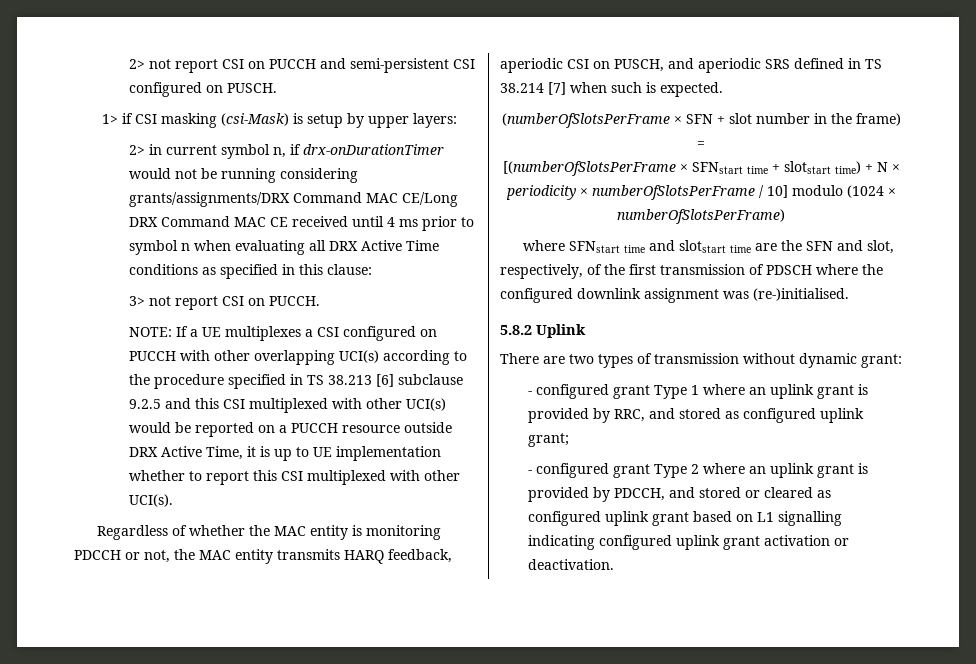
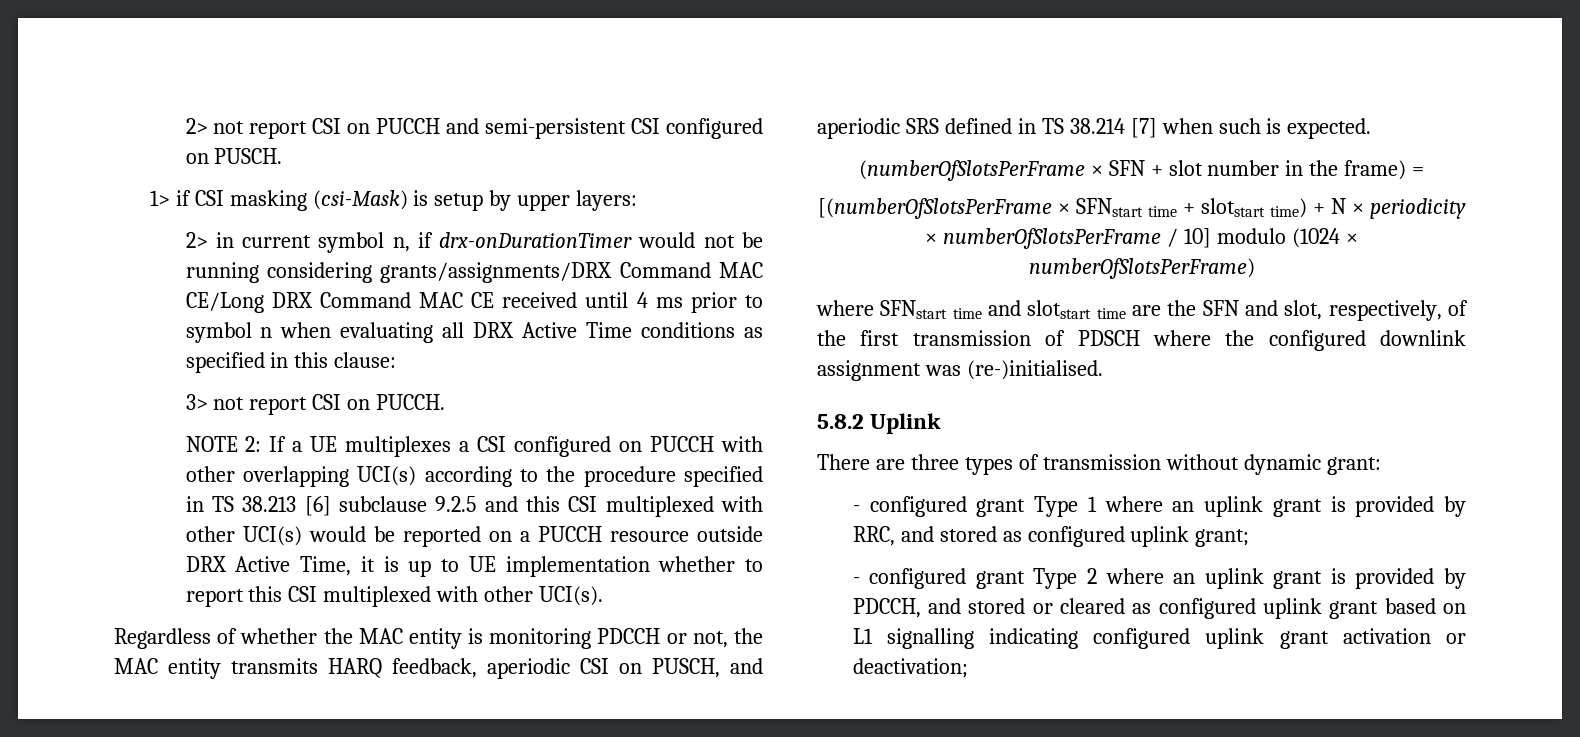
- NOTE: If a UE multiplexes a CSI configured on PUCCH with other overlapping UCI(s) according to the procedure specified in TS 38.213 [6] subclause 9.2.5 and this CSI multiplexed with other UCI(s) would be reported on a PUCCH resource outside DRX Active Time, it is up to UE implementation whether to report this CSI multiplexed with other UCI(s).
+ NOTE 2: If a UE multiplexes a CSI configured on PUCCH with other overlapping UCI(s) according to the procedure specified in TS 38.213 [6] subclause 9.2.5 and this CSI multiplexed with other UCI(s) would be reported on a PUCCH resource outside DRX Active Time, it is up to UE implementation whether to report this CSI multiplexed with other UCI(s).
- There are two types of transmission without dynamic grant:
+ There are three types of transmission without dynamic grant:
- - configured grant Type 2 where an uplink grant is provided by PDCCH, and stored or cleared as configured uplink grant based on L1 signalling indicating configured uplink grant activation or deactivation.
+ - configured grant Type 2 where an uplink grant is provided by PDCCH, and stored or cleared as configured uplink grant based on L1 signalling indicating configured uplink grant activation or deactivation;

